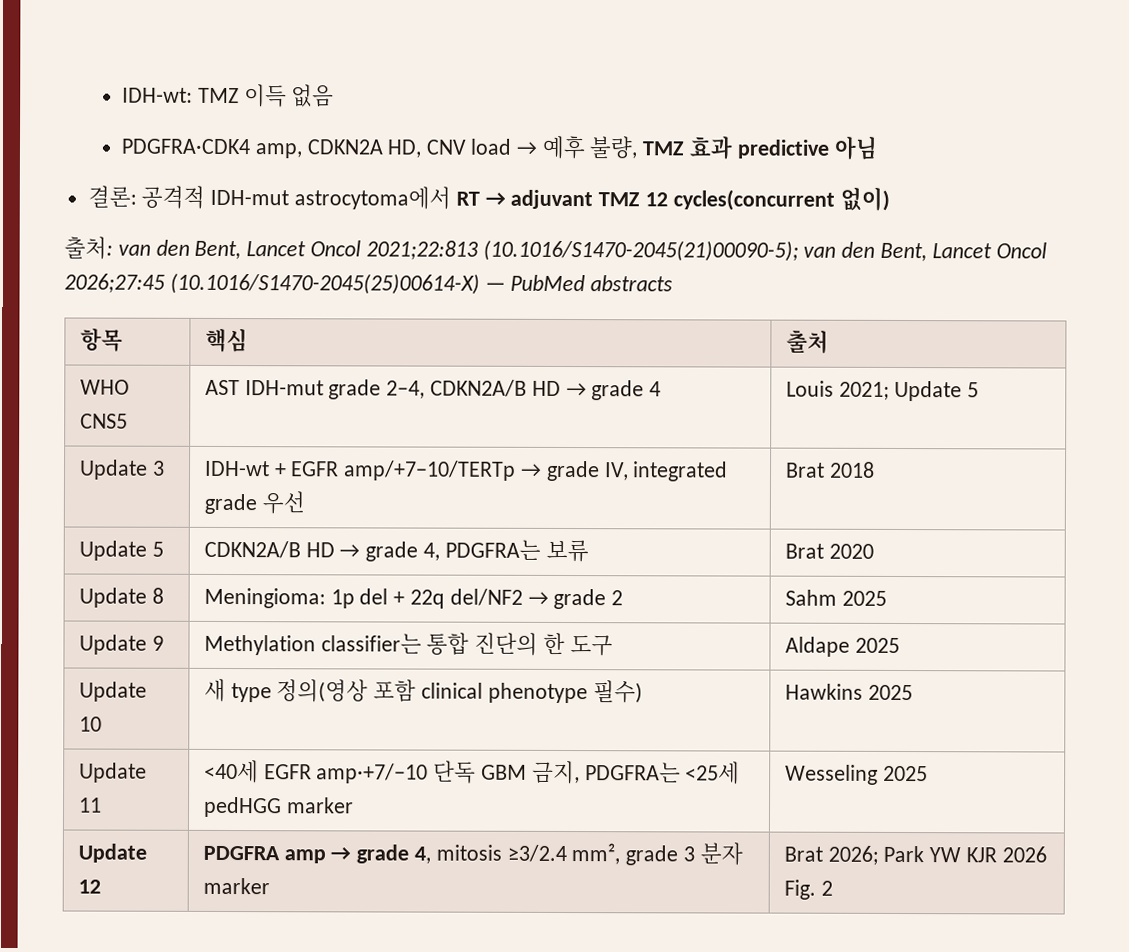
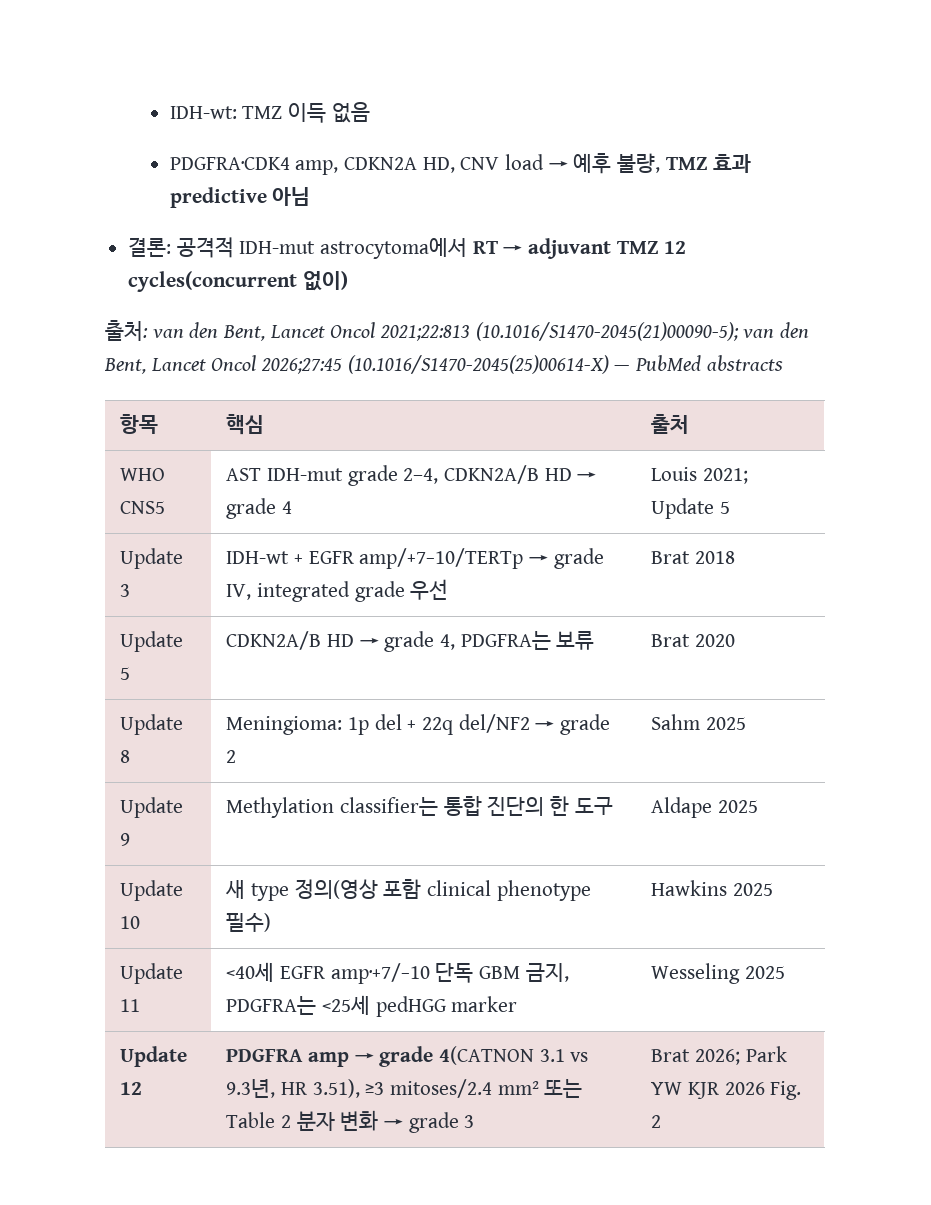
- Update 12 | PDGFRA amp → grade 4, mitosis ≥3/2.4 mm², grade 3 분자 marker | Brat 2026; Park YW KJR 2026 Fig. 2
+ Update 12 | PDGFRA amp → grade 4(CATNON 3.1 vs 9.3년, HR 3.51), ≥3 mitoses/2.4 mm² 또는 Table 2 분자 변화 → grade 3 | Brat 2026; Park YW KJR 2026 Fig. 2

